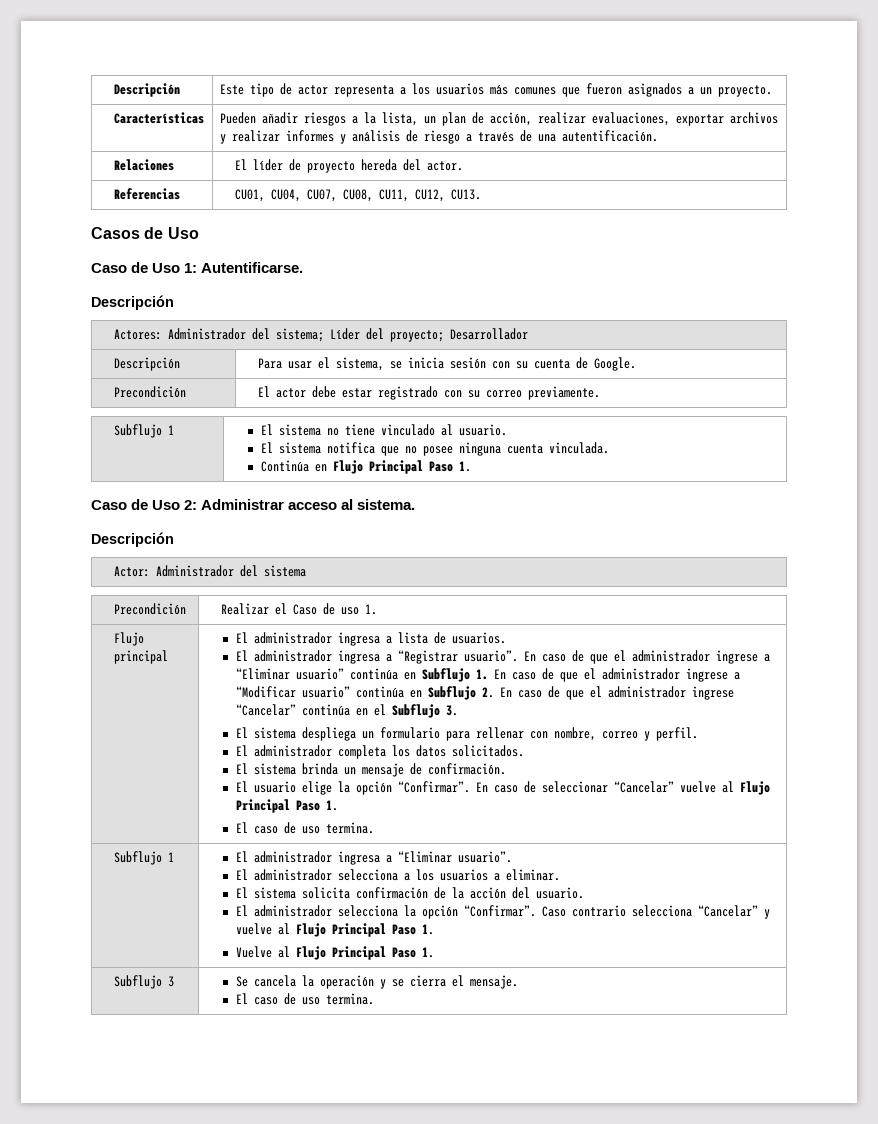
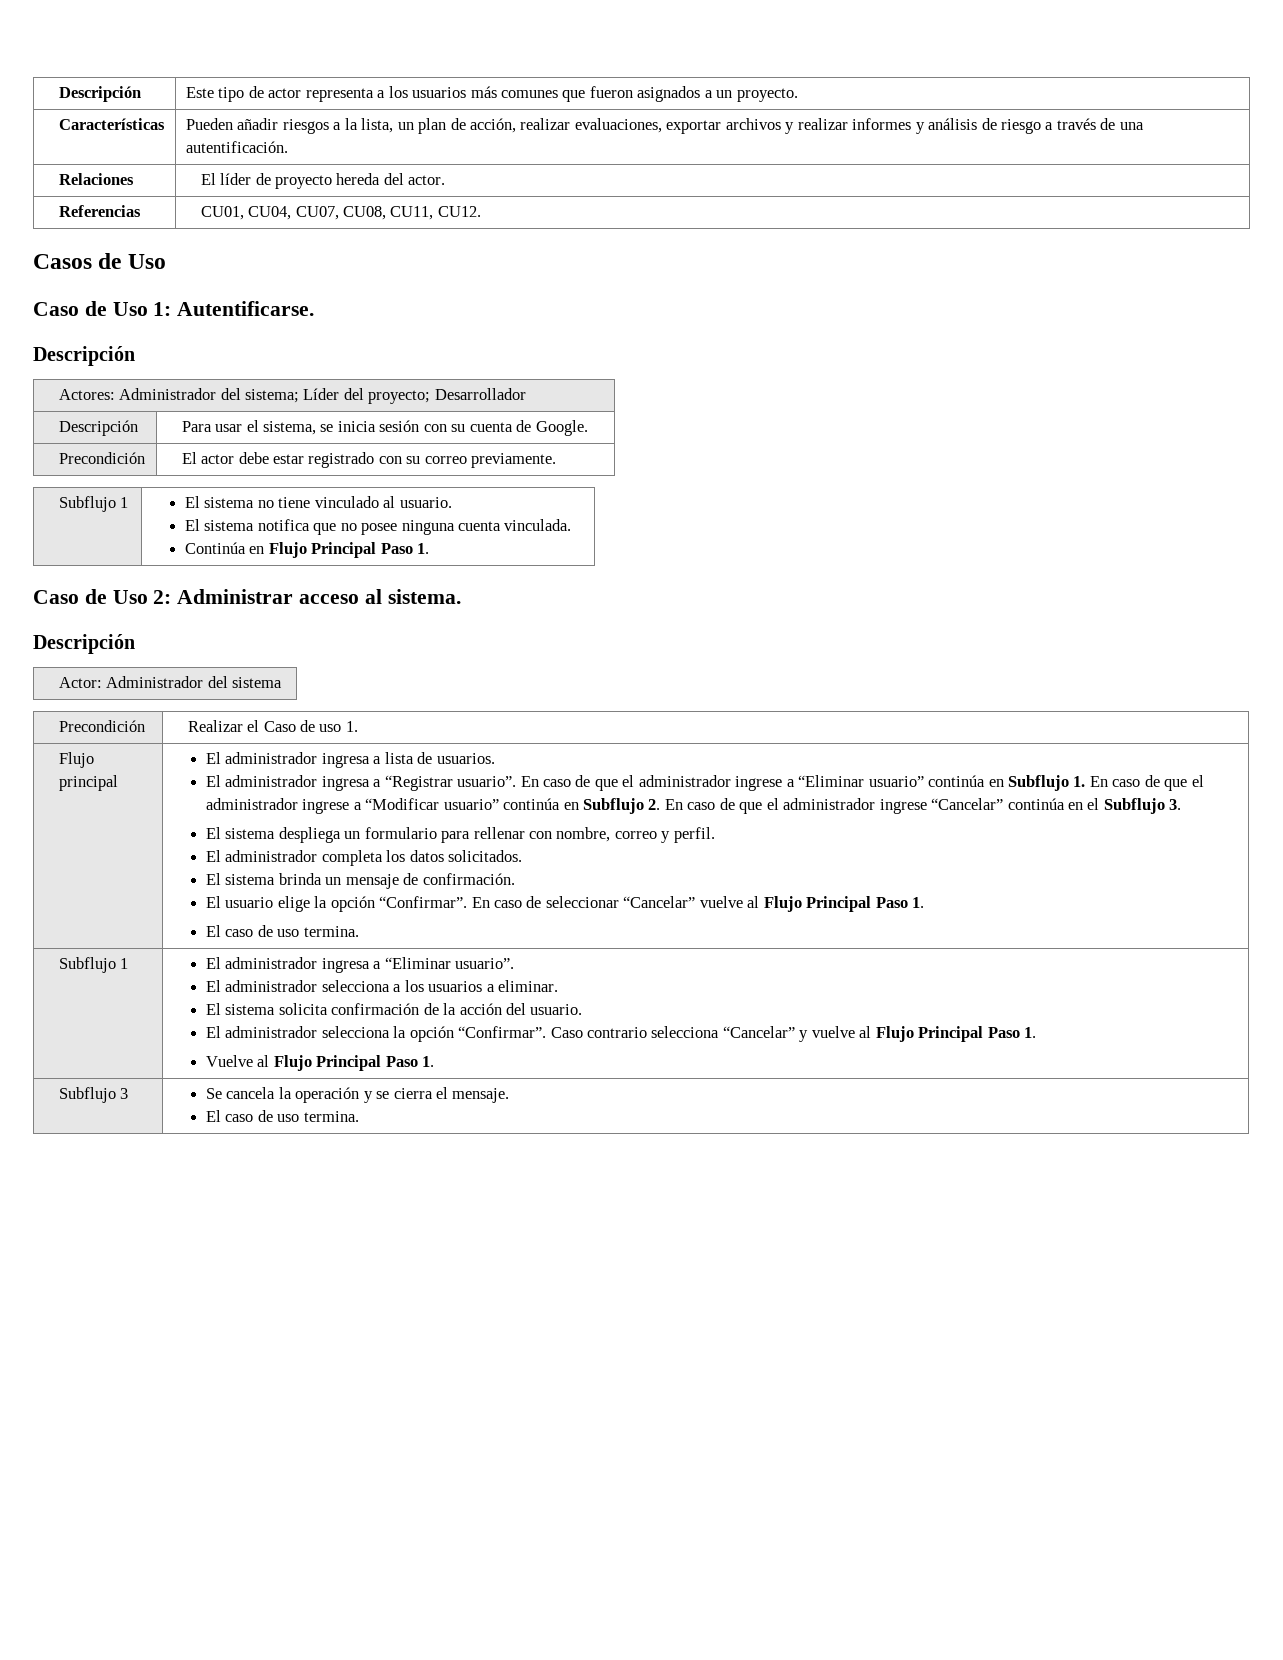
- Referencias | CU01, CU04, CU07, CU08, CU11, CU12, CU13.
+ Referencias | CU01, CU04, CU07, CU08, CU11, CU12.

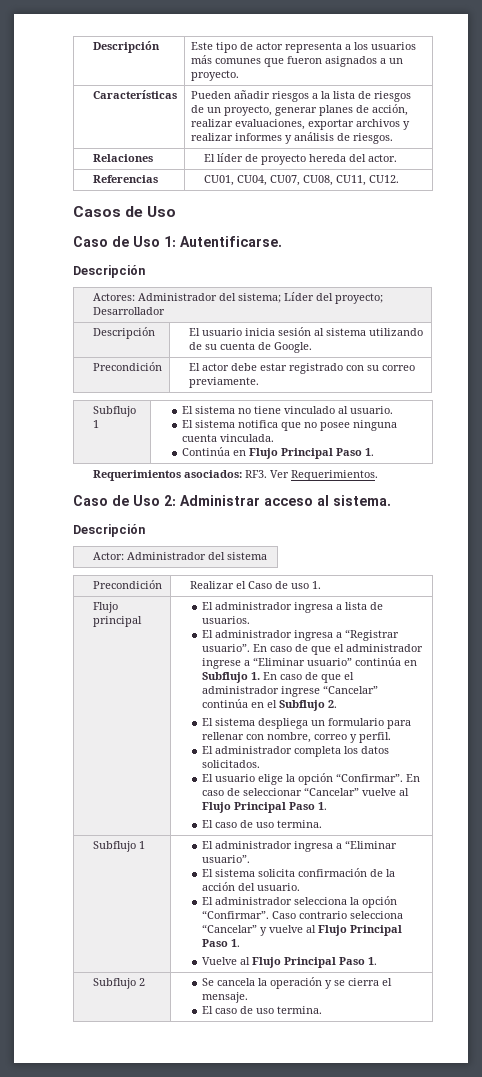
- Características | Pueden añadir riesgos a la lista, un plan de acción, realizar evaluaciones, exportar archivos y realizar informes y análisis de riesgo a través de una autentificación.
+ Características | Pueden añadir riesgos a la lista de riesgos de un proyecto, generar planes de acción, realizar evaluaciones, exportar archivos y realizar informes y análisis de riesgos.
- Descripción | Para usar el sistema, se inicia sesión con su cuenta de Google.
+ Descripción | El usuario inicia sesión al sistema utilizando de su cuenta de Google.
+ Requerimientos asociados: RF3. Ver Requerimientos.
- En caso de que el administrador ingrese a “Eliminar usuario” continúa en Subflujo 1. En caso de que el administrador ingrese a “Modificar usuario” continúa en Subflujo 2. En caso de que el administrador ingrese “Cancelar” continúa en el Subflujo 3.
+ En caso de que el administrador ingrese a “Eliminar usuario” continúa en Subflujo 1. En caso de que el administrador ingrese “Cancelar” continúa en el Subflujo 2.
- El sistema brinda un mensaje de confirmación.
- El administrador selecciona a los usuarios a eliminar.
- Subflujo 3 | Se cancela la operación y se cierra el mensaje.
+ Subflujo 2 | Se cancela la operación y se cierra el mensaje.

